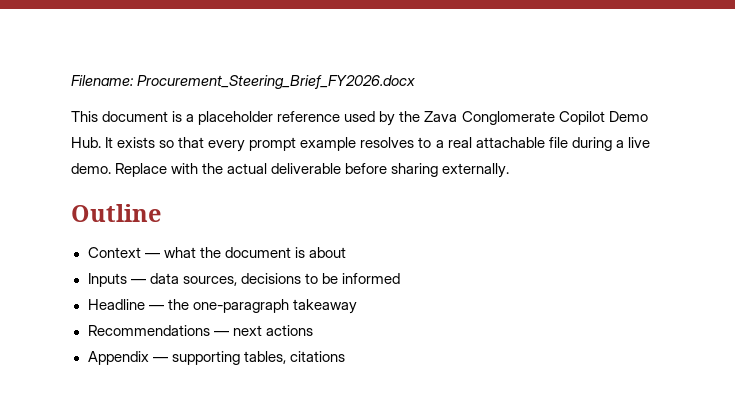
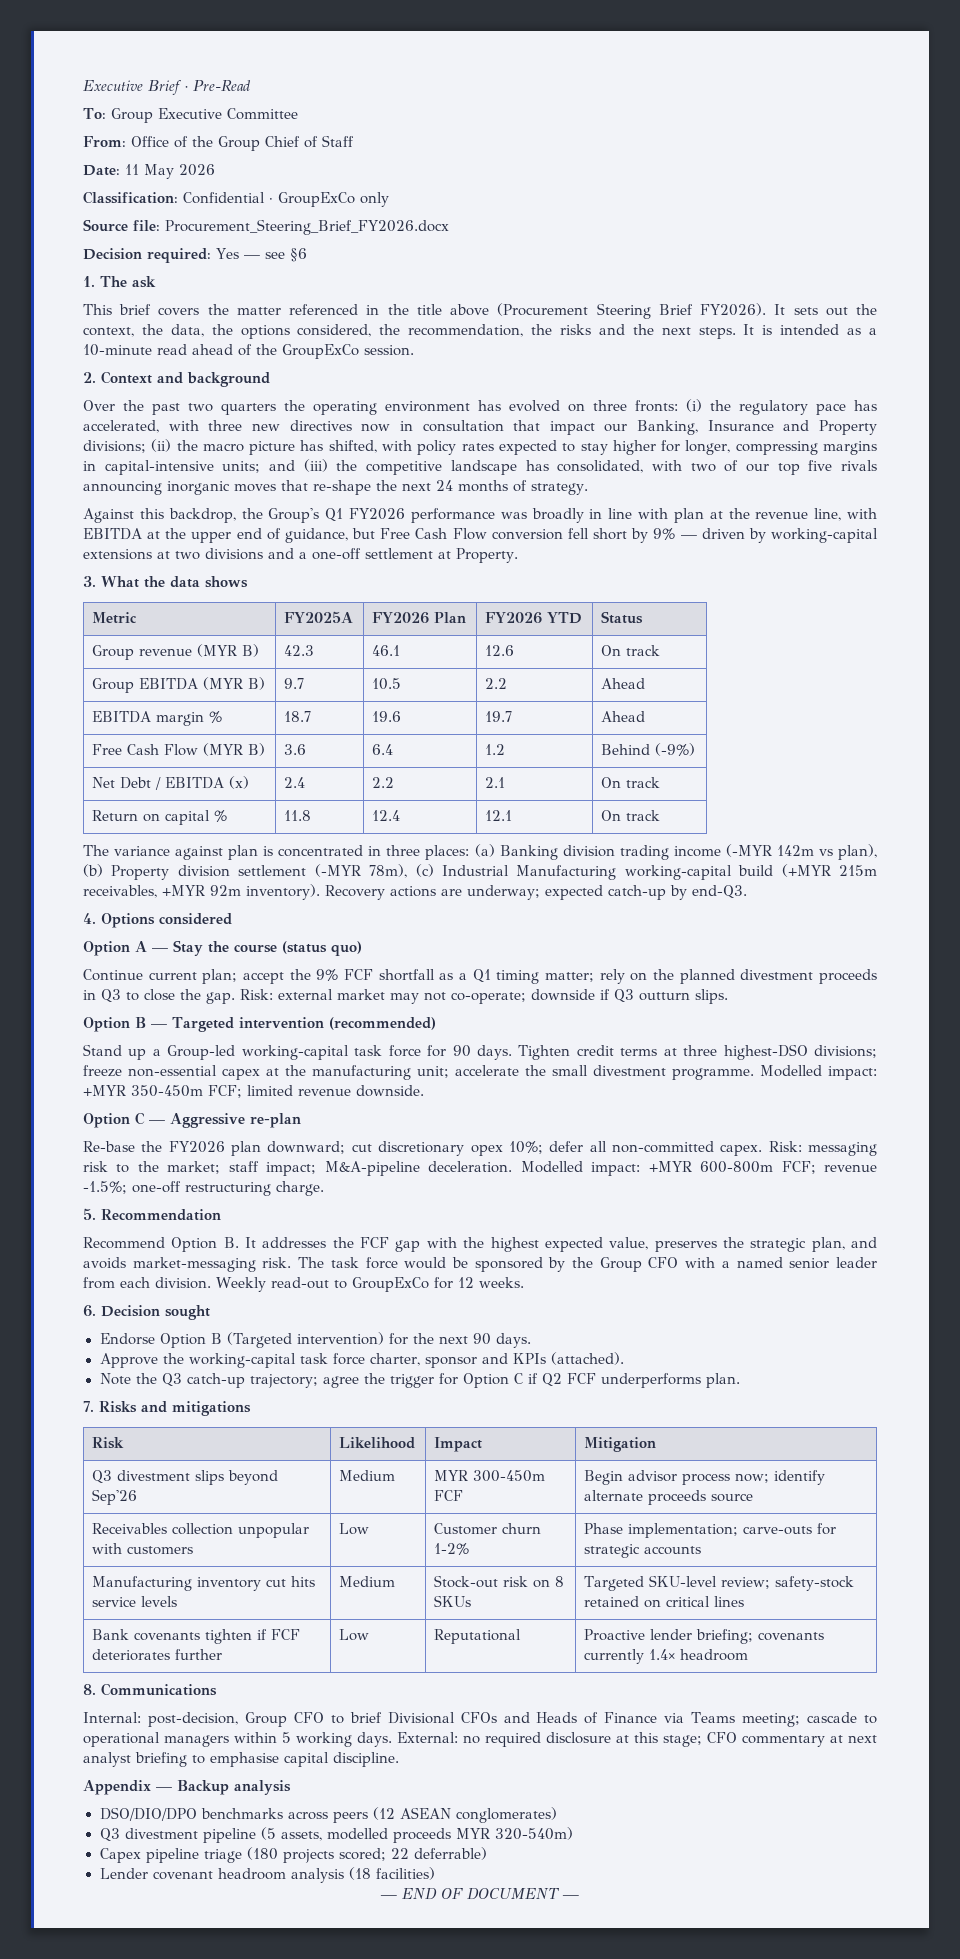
- Filename: Procurement_Steering_Brief_FY2026.docx
- This document is a placeholder reference used by the Zava Conglomerate Copilot Demo Hub. It exists so that every prompt example resolves to a real attachable file during a live demo. Replace with the actual deliverable before sharing externally.
- Outline
- Context — what the document is about
- Inputs — data sources, decisions to be informed
- Headline — the one-paragraph takeaway
- Recommendations — next actions
- Appendix — supporting tables, citations
+ Executive Brief · Pre-Read
+ To: Group Executive Committee
+ From: Office of the Group Chief of Staff
+ Date: 11 May 2026
+ Classification: Confidential · GroupExCo only
+ Source file: Procurement_Steering_Brief_FY2026.docx
+ Decision required: Yes — see §6
+ 1. The ask
+ This brief covers the matter referenced in the title above (Procurement Steering Brief FY2026). It sets out the context, the data, the options considered, the recommendation, the risks and the next steps. It is intended as a 10-minute read ahead of the GroupExCo session.
+ 2. Context and background
+ Over the past two quarters the operating environment has evolved on three fronts: (i) the regulatory pace has accelerated, with three new directives now in consultation that impact our Banking, Insurance and Property divisions; (ii) the macro picture has shifted, with policy rates expected to stay higher for longer, compressing margins in capital-intensive units; and (iii) the competitive landscape has consolidated, with two of our top five rivals announcing inorganic moves that re-shape the next 24 months of strategy.
+ Against this backdrop, the Group's Q1 FY2026 performance was broadly in line with plan at the revenue line, with EBITDA at the upper end of guidance, but Free Cash Flow conversion fell short by 9% — driven by working-capital extensions at two divisions and a one-off settlement at Property.
+ 3. What the data shows
+ Metric | FY2025A | FY2026 Plan | FY2026 YTD | Status
+ Group revenue (MYR B) | 42.3 | 46.1 | 12.6 | On track
+ Group EBITDA (MYR B) | 9.7 | 10.5 | 2.2 | Ahead
+ EBITDA margin % | 18.7 | 19.6 | 19.7 | Ahead
+ Free Cash Flow (MYR B) | 3.6 | 6.4 | 1.2 | Behind (-9%)
+ Net Debt / EBITDA (x) | 2.4 | 2.2 | 2.1 | On track
+ Return on capital % | 11.8 | 12.4 | 12.1 | On track
+ The variance against plan is concentrated in three places: (a) Banking division trading income (-MYR 142m vs plan), (b) Property division settlement (-MYR 78m), (c) Industrial Manufacturing working-capital build (+MYR 215m receivables, +MYR 92m inventory). Recovery actions are underway; expected catch-up by end-Q3.
+ 4. Options considered
+ Option A — Stay the course (status quo)
+ Continue current plan; accept the 9% FCF shortfall as a Q1 timing matter; rely on the planned divestment proceeds in Q3 to close the gap. Risk: external market may not co-operate; downside if Q3 outturn slips.
+ Option B — Targeted intervention (recommended)
+ Stand up a Group-led working-capital task force for 90 days. Tighten credit terms at three highest-DSO divisions; freeze non-essential capex at the manufacturing unit; accelerate the small divestment programme. Modelled impact: +MYR 350-450m FCF; limited revenue downside.
+ Option C — Aggressive re-plan
+ Re-base the FY2026 plan downward; cut discretionary opex 10%; defer all non-committed capex. Risk: messaging risk to the market; staff impact; M&A-pipeline deceleration. Modelled impact: +MYR 600-800m FCF; revenue -1.5%; one-off restructuring charge.
+ 5. Recommendation
+ Recommend Option B. It addresses the FCF gap with the highest expected value, preserves the strategic plan, and avoids market-messaging risk. The task force would be sponsored by the Group CFO with a named senior leader from each division. Weekly read-out to GroupExCo for 12 weeks.
+ 6. Decision sought
+ Endorse Option B (Targeted intervention) for the next 90 days.
+ Approve the working-capital task force charter, sponsor and KPIs (attached).
+ Note the Q3 catch-up trajectory; agree the trigger for Option C if Q2 FCF underperforms plan.
+ 7. Risks and mitigations
+ Risk | Likelihood | Impact | Mitigation
+ Q3 divestment slips beyond Sep'26 | Medium | MYR 300-450m FCF | Begin advisor process now; identify alternate proceeds source
+ Receivables collection unpopular with customers | Low | Customer churn 1-2% | Phase implementation; carve-outs for strategic accounts
+ Manufacturing inventory cut hits service levels | Medium | Stock-out risk on 8 SKUs | Targeted SKU-level review; safety-stock retained on critical lines
+ Bank covenants tighten if FCF deteriorates further | Low | Reputational | Proactive lender briefing; covenants currently 1.4× headroom
+ 8. Communications
+ Internal: post-decision, Group CFO to brief Divisional CFOs and Heads of Finance via Teams meeting; cascade to operational managers within 5 working days. External: no required disclosure at this stage; CFO commentary at next analyst briefing to emphasise capital discipline.
+ Appendix — Backup analysis
+ DSO/DIO/DPO benchmarks across peers (12 ASEAN conglomerates)
+ Q3 divestment pipeline (5 assets, modelled proceeds MYR 320-540m)
+ Capex pipeline triage (180 projects scored; 22 deferrable)
+ Lender covenant headroom analysis (18 facilities)
+ — END OF DOCUMENT —

